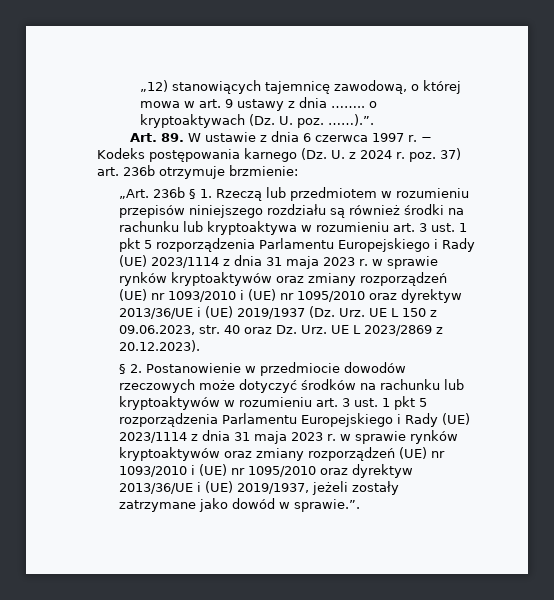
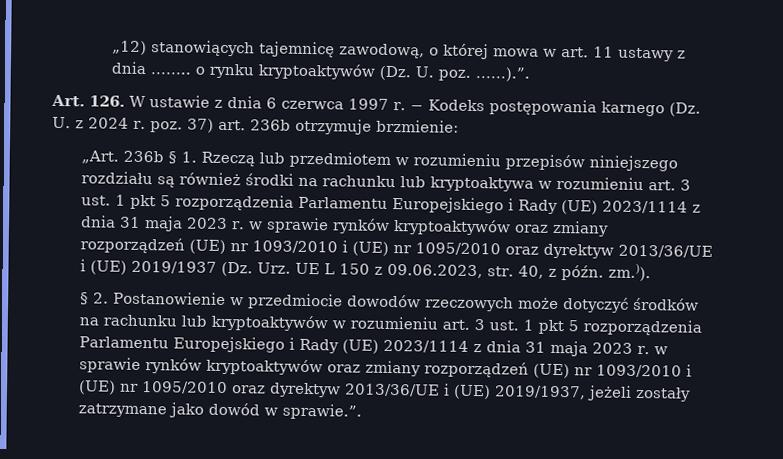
- „12) stanowiących tajemnicę zawodową, o której mowa w art. 9 ustawy z dnia …….. o kryptoaktywach (Dz. U. poz. ……).”.
+ „12) stanowiących tajemnicę zawodową, o której mowa w art. 11 ustawy z dnia …….. o rynku kryptoaktywów (Dz. U. poz. ……).”.
- Art. 89. W ustawie z dnia 6 czerwca 1997 r.
+ Art. 126. W ustawie z dnia 6 czerwca 1997 r.
- 236b § 1. Rzeczą lub przedmiotem w rozumieniu przepisów niniejszego rozdziału są również środki na rachunku lub kryptoaktywa w rozumieniu art. 3 ust. 1 pkt 5 rozporządzenia Parlamentu Europejskiego i Rady (UE) 2023/1114 z dnia 31 maja 2023 r. w sprawie rynków kryptoaktywów oraz zmiany rozporządzeń (UE) nr 1093/2010 i (UE) nr 1095/2010 oraz dyrektyw 2013/36/UE i (UE) 2019/1937 (Dz. Urz. UE L 150 z 09.06.2023, str. 40 oraz Dz. Urz. UE L 2023/2869 z 20.12.2023).
+ 236b § 1. Rzeczą lub przedmiotem w rozumieniu przepisów niniejszego rozdziału są również środki na rachunku lub kryptoaktywa w rozumieniu art. 3 ust. 1 pkt 5 rozporządzenia Parlamentu Europejskiego i Rady (UE) 2023/1114 z dnia 31 maja 2023 r. w sprawie rynków kryptoaktywów oraz zmiany rozporządzeń (UE) nr 1093/2010 i (UE) nr 1095/2010 oraz dyrektyw 2013/36/UE i (UE) 2019/1937 (Dz. Urz. UE L 150 z 09.06.2023, str. 40, z późn. zm.)).

